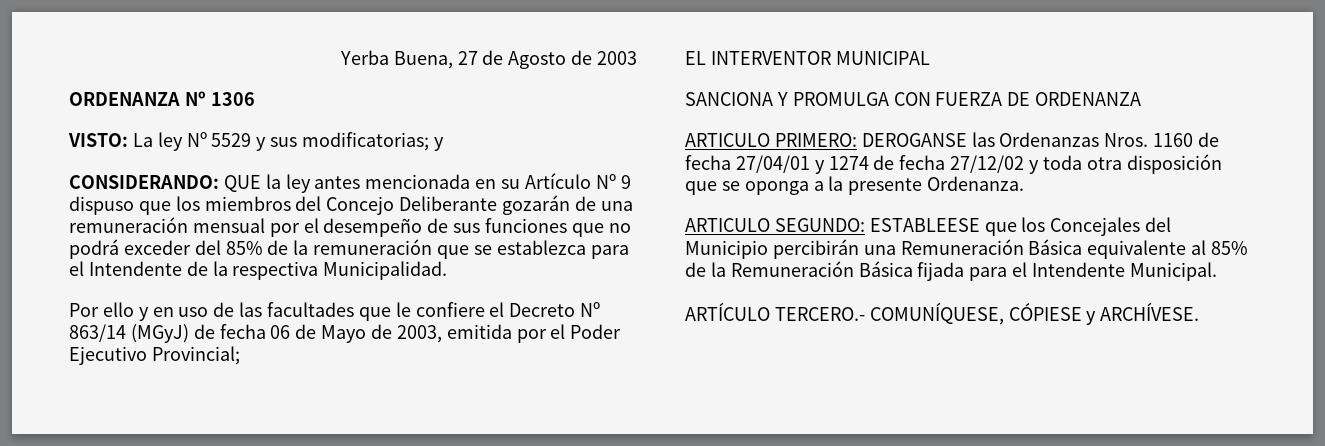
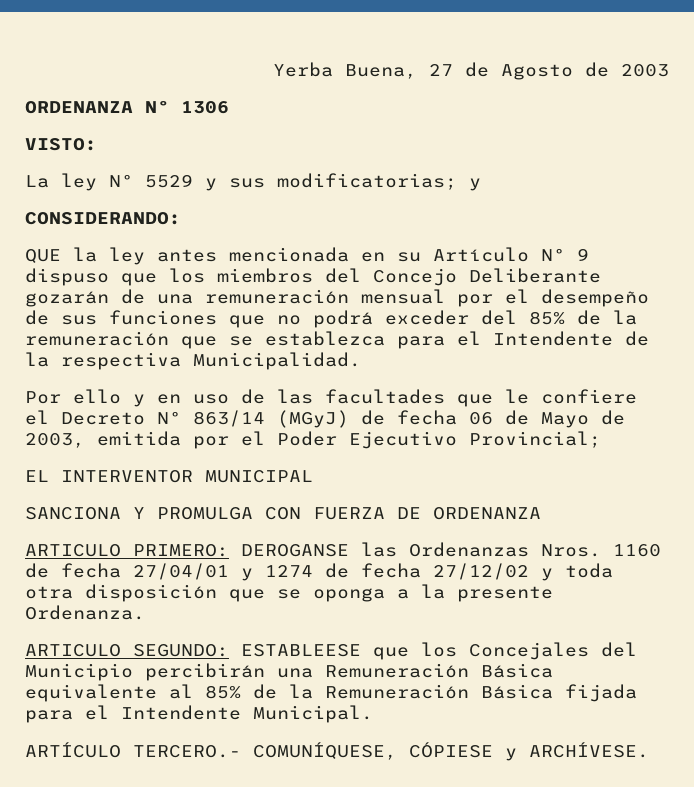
- VISTO: La ley Nº 5529 y sus modificatorias; y
+ VISTO:
+ La ley Nº 5529 y sus modificatorias; y
- CONSIDERANDO: QUE la ley antes mencionada en su Artículo Nº 9 dispuso que los miembros del Concejo Deliberante gozarán de una remuneración mensual por el desempeño de sus funciones que no podrá exceder del 85% de la remuneración que se establezca para el Intendente de la respectiva Municipalidad.
+ CONSIDERANDO:
+ QUE la ley antes mencionada en su Artículo Nº 9 dispuso que los miembros del Concejo Deliberante gozarán de una remuneración mensual por el desempeño de sus funciones que no podrá exceder del 85% de la remuneración que se establezca para el Intendente de la respectiva Municipalidad.

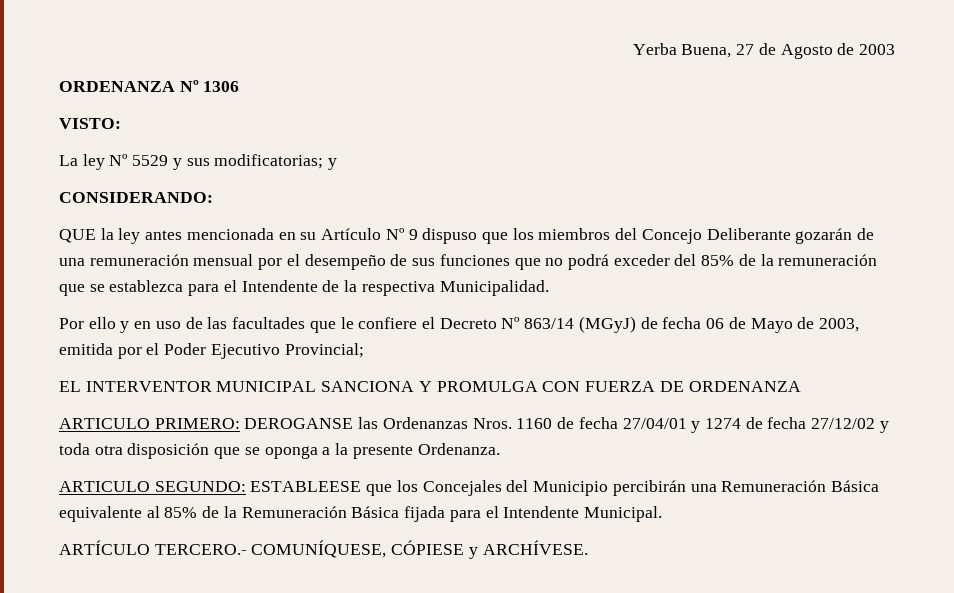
- EL INTERVENTOR MUNICIPAL
- SANCIONA Y PROMULGA CON FUERZA DE ORDENANZA
+ EL INTERVENTOR MUNICIPAL SANCIONA Y PROMULGA CON FUERZA DE ORDENANZA

